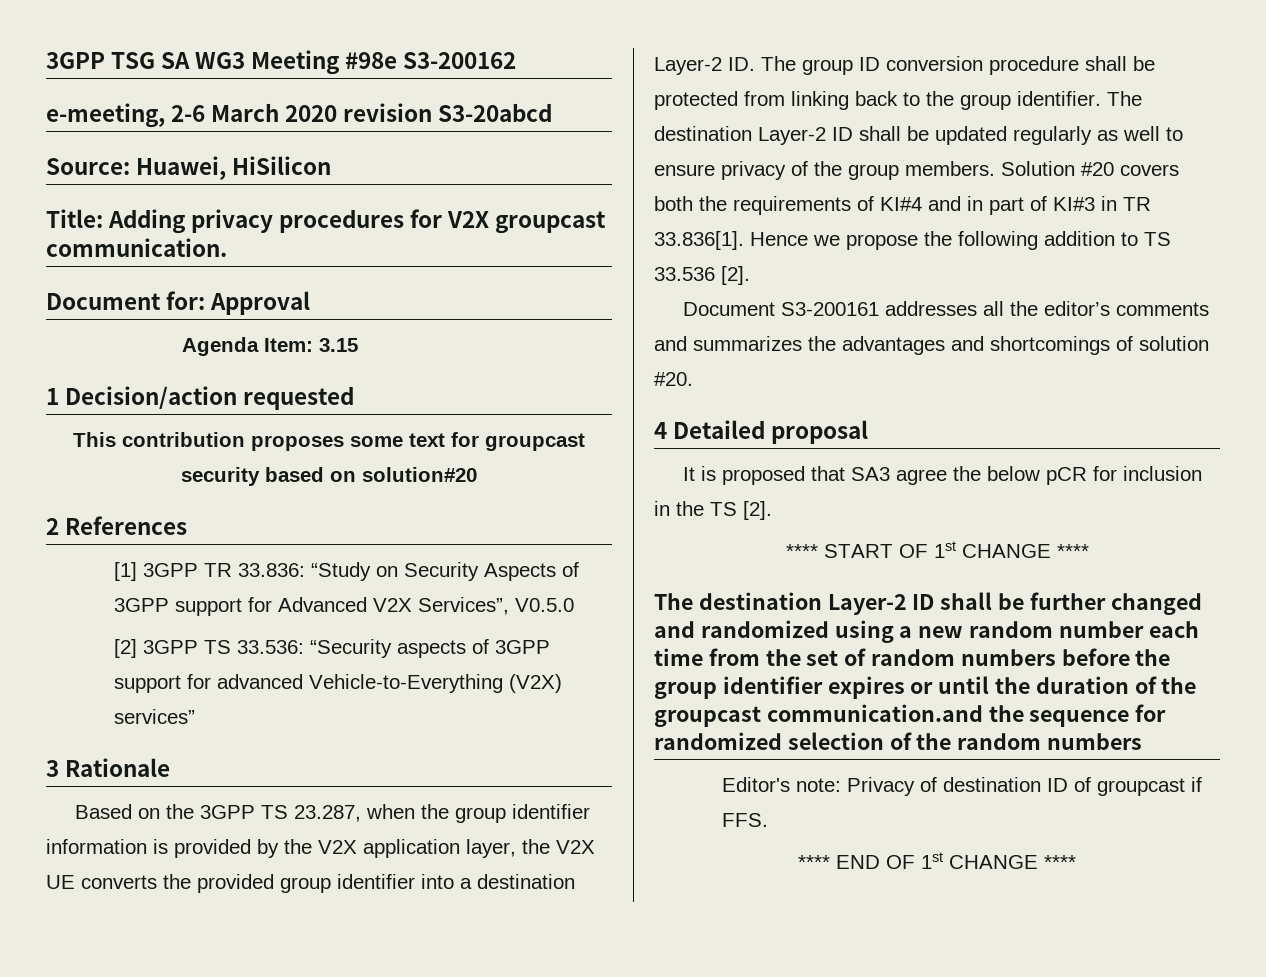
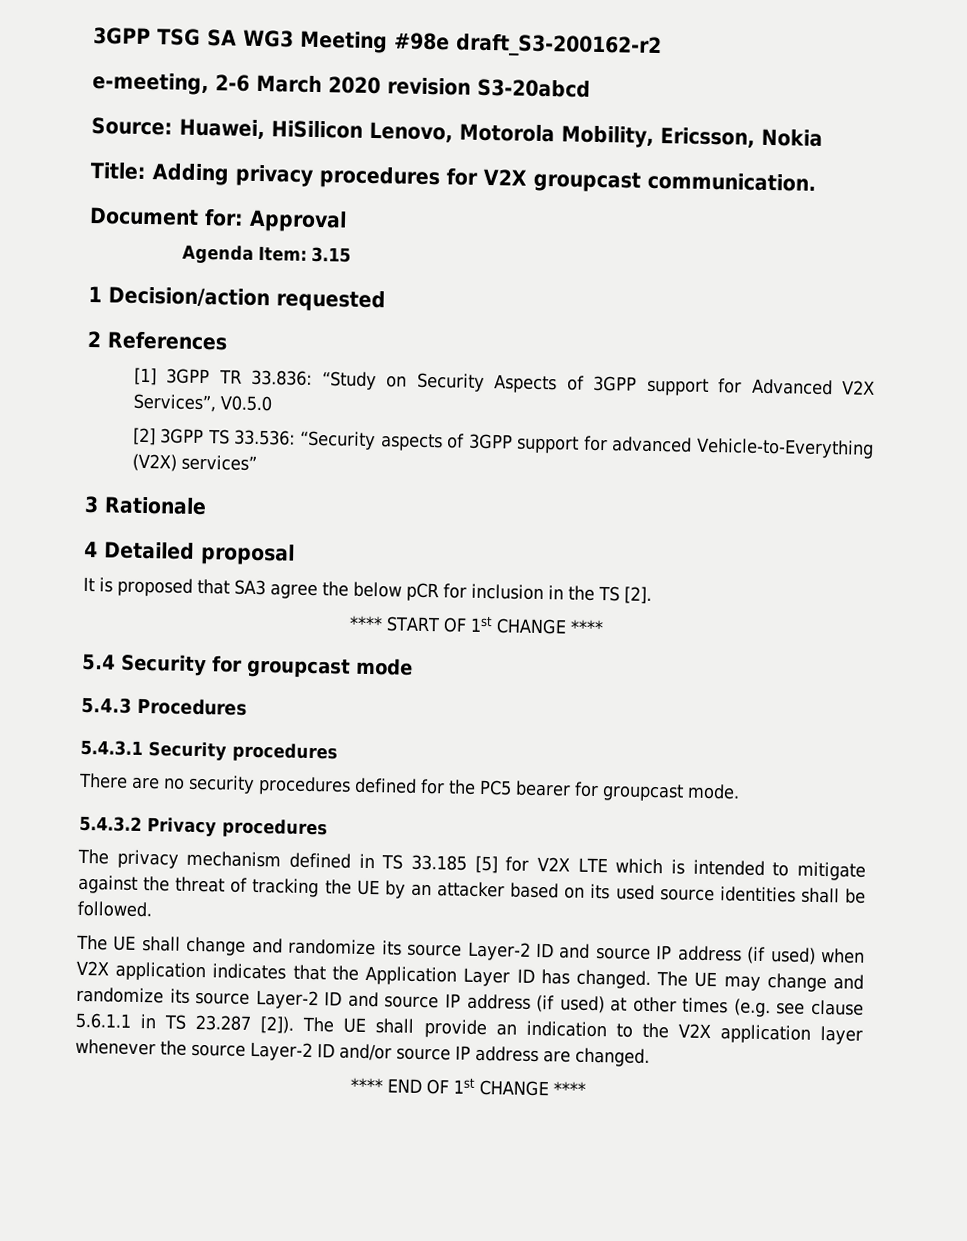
- 3GPP TSG SA WG3 Meeting #98e S3-200162
+ 3GPP TSG SA WG3 Meeting #98e draft_S3-200162-r2
- Source: Huawei, HiSilicon
+ Source: Huawei, HiSilicon Lenovo, Motorola Mobility, Ericsson, Nokia
- This contribution proposes some text for groupcast security based on solution#20
- Based on the 3GPP TS 23.287, when the group identifier information is provided by the V2X application layer, the V2X UE converts the provided group identifier into a destination Layer-2 ID. The group ID conversion procedure shall be protected from linking back to the group identifier. The destination Layer-2 ID shall be updated regularly as well to ensure privacy of the group members. Solution #20 covers both the requirements of KI#4 and in part of KI#3 in TR 33.836[1]. Hence we propose the following addition to TS 33.536 [2].
- Document S3-200161 addresses all the editor’s comments and summarizes the advantages and shortcomings of solution #20.
- The destination Layer-2 ID shall be further changed and randomized using a new random number each time from the set of random numbers before the group identifier expires or until the duration of the groupcast communication.and the sequence for randomized selection of the random numbers
- Editor's note: Privacy of destination ID of groupcast if FFS.
+ 5.4 Security for groupcast mode
+ 5.4.3 Procedures
+ 5.4.3.1 Security procedures
+ There are no security procedures defined for the PC5 bearer for groupcast mode.
+ 5.4.3.2 Privacy procedures
+ The privacy mechanism defined in TS 33.185 [5] for V2X LTE which is intended to mitigate against the threat of tracking the UE by an attacker based on its used source identities shall be followed.
+ The UE shall change and randomize its source Layer-2 ID and source IP address (if used) when V2X application indicates that the Application Layer ID has changed. The UE may change and randomize its source Layer-2 ID and source IP address (if used) at other times (e.g. see clause 5.6.1.1 in TS 23.287 [2]). The UE shall provide an indication to the V2X application layer whenever the source Layer-2 ID and/or source IP address are changed.

